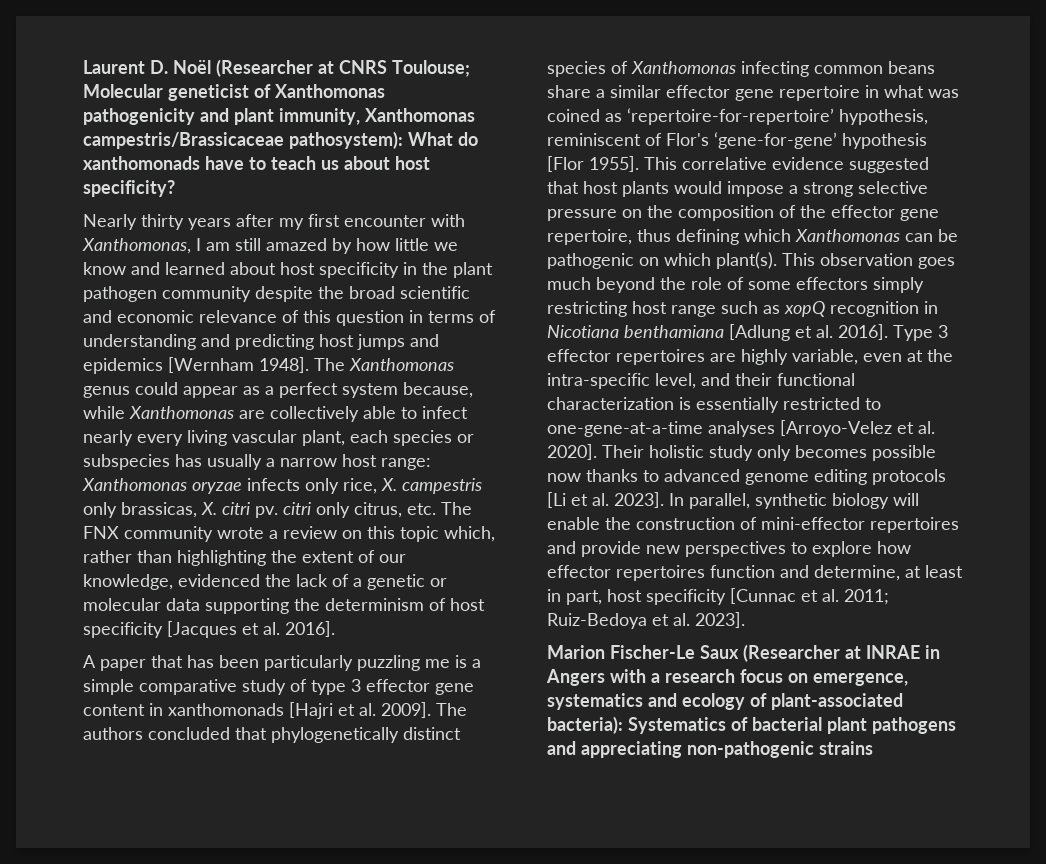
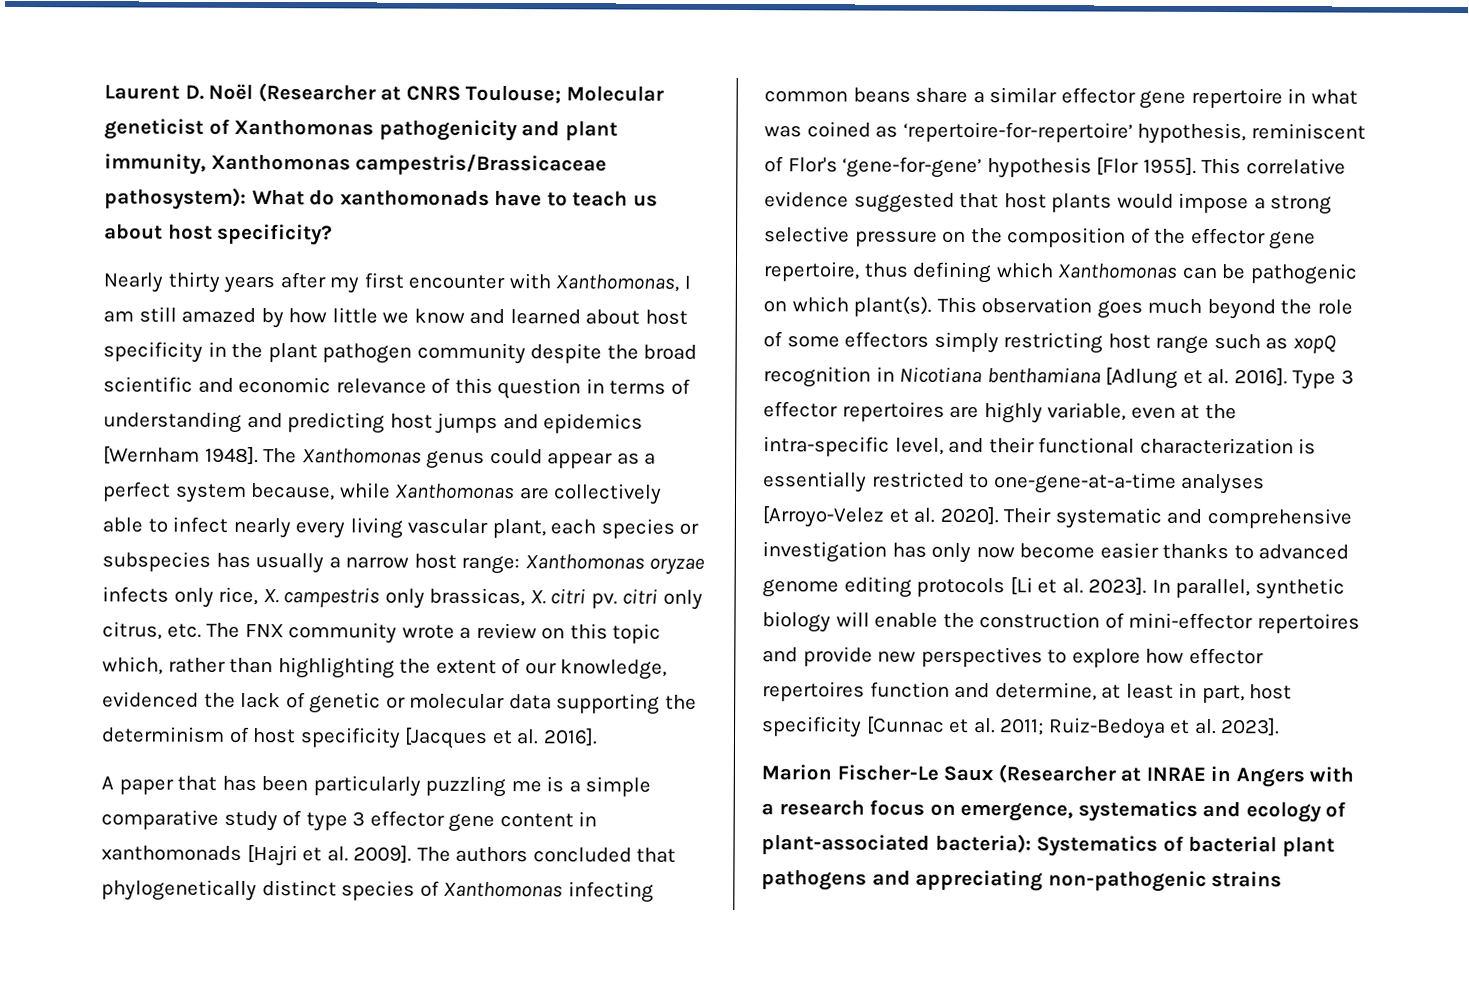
- Xanthomonas oryzae infects only rice, X. campestris only brassicas, X. citri pv. citri only citrus, etc. The FNX community wrote a review on this topic which, rather than highlighting the extent of our knowledge, evidenced the lack of a genetic or molecular data supporting the determinism of host specificity [Jacques et al. 2016].
+ Xanthomonas oryzae infects only rice, X. campestris only brassicas, X. citri pv. citri only citrus, etc. The FNX community wrote a review on this topic which, rather than highlighting the extent of our knowledge, evidenced the lack of genetic or molecular data supporting the determinism of host specificity [Jacques et al. 2016].
- Their holistic study only becomes possible now thanks to advanced genome editing protocols [Li et al. 2023].
+ Their systematic and comprehensive investigation has only now become easier thanks to advanced genome editing protocols [Li et al. 2023].

